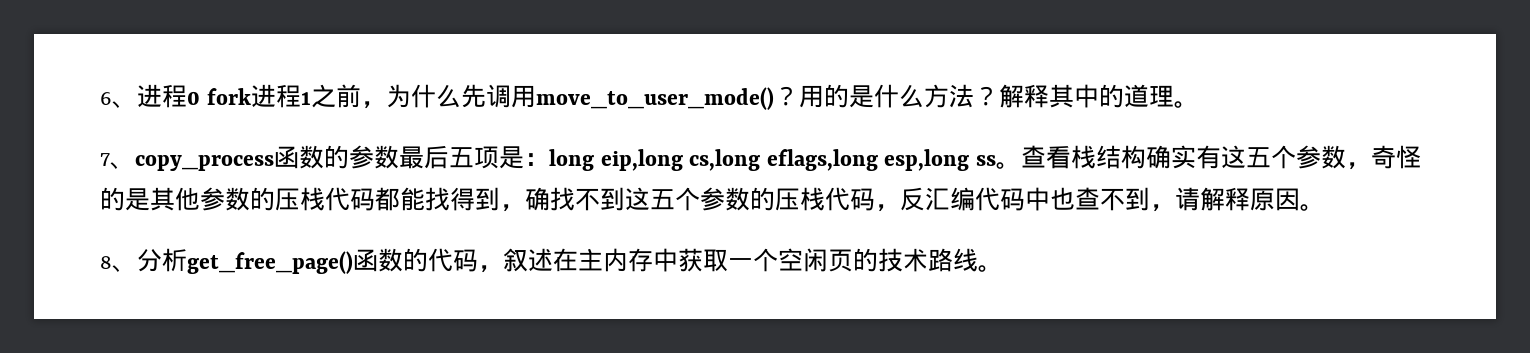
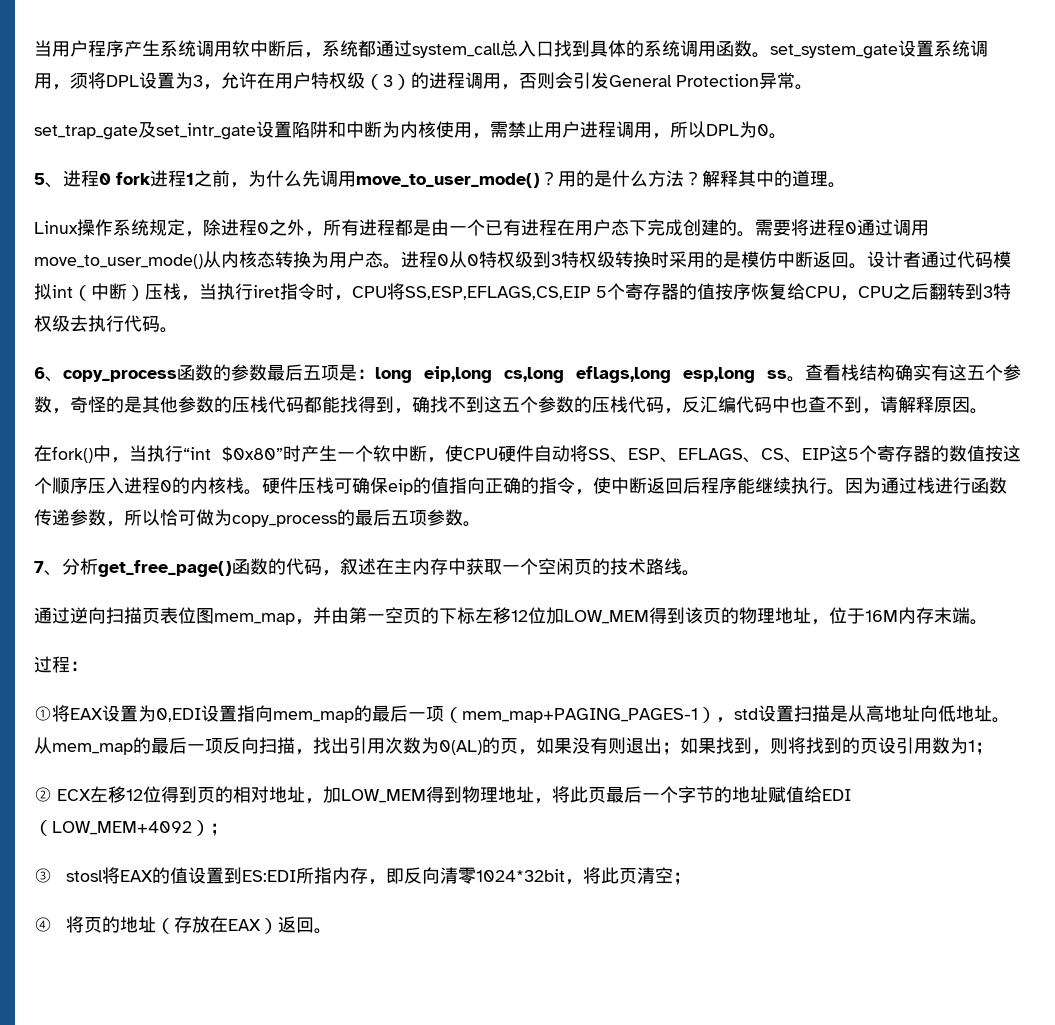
- 6、进程0 fork进程1之前，为什么先调用move_to_user_mode()？
+ 当用户程序产生系统调用软中断后，系统都通过system_call总入口找到具体的系统调用函数。set_system_gate设置系统调用，须将DPL设置为3，允许在用户特权级（3）的进程调用，否则会引发General Protection异常。
+ set_trap_gate及set_intr_gate设置陷阱和中断为内核使用，需禁止用户进程调用，所以DPL为0。
+ 5、进程0 fork进程1之前，为什么先调用move_to_user_mode()？
- 7、copy_process函数的参数最后五项是：long eip,long cs,long eflags,long esp,long ss。
+ Linux操作系统规定，除进程0之外，所有进程都是由一个已有进程在用户态下完成创建的。需要将进程0通过调用move_to_user_mode()从内核态转换为用户态。进程0从0特权级到3特权级转换时采用的是模仿中断返回。设计者通过代码模拟int（中断）压栈，当执行iret指令时，CPU将SS,ESP,EFLAGS,CS,EIP 5个寄存器的值按序恢复给CPU，CPU之后翻转到3特权级去执行代码。
+ 6、copy_process函数的参数最后五项是：long eip,long cs,long eflags,long esp,long ss。
- 8、分析get_free_page()函数的代码，叙述在主内存中获取一个空闲页的技术路线。
+ 在fork()中，当执行“int $0x80”时产生一个软中断，使CPU硬件自动将SS、ESP、EFLAGS、CS、EIP这5个寄存器的数值按这个顺序压入进程0的内核栈。硬件压栈可确保eip的值指向正确的指令，使中断返回后程序能继续执行。因为通过栈进行函数传递参数，所以恰可做为copy_process的最后五项参数。
+ 7、分析get_free_page()函数的代码，叙述在主内存中获取一个空闲页的技术路线。
+ 通过逆向扫描页表位图mem_map，并由第一空页的下标左移12位加LOW_MEM得到该页的物理地址，位于16M内存末端。
+ 过程：
+ ①将EAX设置为0,EDI设置指向mem_map的最后一项（mem_map+PAGING_PAGES-1），std设置扫描是从高地址向低地址。从mem_map的最后一项反向扫描，找出引用次数为0(AL)的页，如果没有则退出；如果找到，则将找到的页设引用数为1；
+ ② ECX左移12位得到页的相对地址，加LOW_MEM得到物理地址，将此页最后一个字节的地址赋值给EDI（LOW_MEM+4092）；
+ ③ stosl将EAX的值设置到ES:EDI所指内存，即反向清零1024*32bit，将此页清空；
+ ④将页的地址（存放在EAX）返回。

